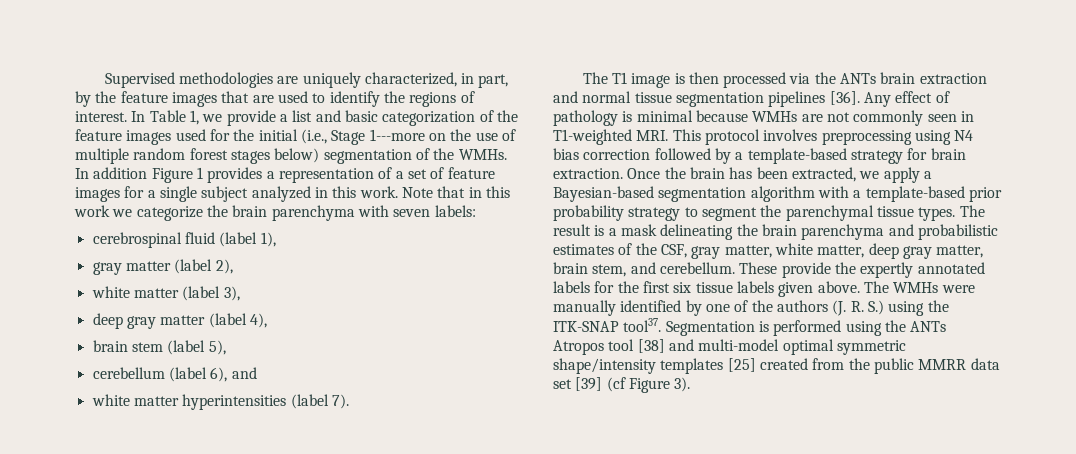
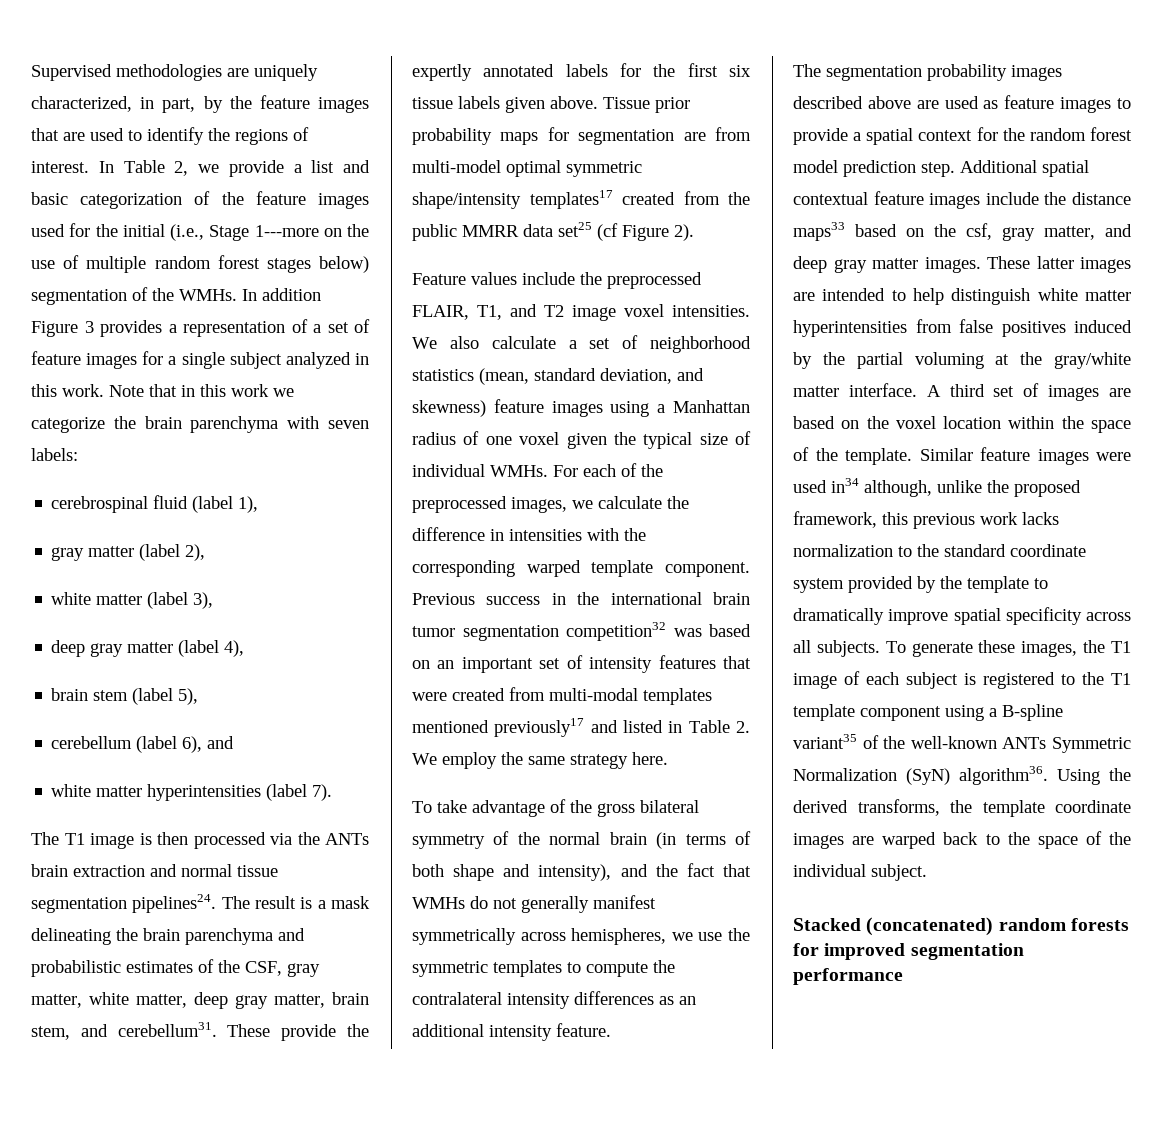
- In Table 1, we provide a list and basic categorization of the feature images used for the initial (i.e., Stage 1---more on the use of multiple random forest stages below) segmentation of the WMHs.
+ In Table 2, we provide a list and basic categorization of the feature images used for the initial (i.e., Stage 1---more on the use of multiple random forest stages below) segmentation of the WMHs.
- In addition Figure 1 provides a representation of a set of feature images for a single subject analyzed in this work.
+ In addition Figure 3 provides a representation of a set of feature images for a single subject analyzed in this work.
- The T1 image is then processed via the ANTs brain extraction and normal tissue segmentation pipelines [36]. Any effect of pathology is minimal because WMHs are not commonly seen in T1-weighted MRI. This protocol involves preprocessing using N4 bias correction followed by a template-based strategy for brain extraction. Once the brain has been extracted, we apply a Bayesian-based segmentation algorithm with a template-based prior probability strategy to segment the parenchymal tissue types.
+ The T1 image is then processed via the ANTs brain extraction and normal tissue segmentation pipelines24.
- The result is a mask delineating the brain parenchyma and probabilistic estimates of the CSF, gray matter, white matter, deep gray matter, brain stem, and cerebellum.
+ The result is a mask delineating the brain parenchyma and probabilistic estimates of the CSF, gray matter, white matter, deep gray matter, brain stem, and cerebellum31.
- The WMHs were manually identified by one of the authors (J. R. S.) using the ITK-SNAP tool37. Segmentation is performed using the ANTs Atropos tool [38] and multi-model optimal symmetric shape/intensity templates [25] created from the public MMRR data set [39] (cf Figure 3).
+ Tissue prior probability maps for segmentation are from multi-model optimal symmetric shape/intensity templates17 created from the public MMRR data set25 (cf Figure 2).
+ Feature values include the preprocessed FLAIR, T1, and T2 image voxel intensities. We also calculate a set of neighborhood statistics (mean, standard deviation, and skewness) feature images using a Manhattan radius of one voxel given the typical size of individual WMHs. For each of the preprocessed images, we calculate the difference in intensities with the corresponding warped template component. Previous success in the international brain tumor segmentation competition32 was based on an important set of intensity features that were created from multi-modal templates mentioned previously17 and listed in Table 2. We employ the same strategy here.
+ To take advantage of the gross bilateral symmetry of the normal brain (in terms of both shape and intensity), and the fact that WMHs do not generally manifest symmetrically across hemispheres, we use the symmetric templates to compute the contralateral intensity differences as an additional intensity feature.
+ The segmentation probability images described above are used as feature images to provide a spatial context for the random forest model prediction step. Additional spatial contextual feature images include the distance maps33 based on the csf, gray matter, and deep gray matter images. These latter images are intended to help distinguish white matter hyperintensities from false positives induced by the partial voluming at the gray/white matter interface. A third set of images are based on the voxel location within the space of the template. Similar feature images were used in34 although, unlike the proposed framework, this previous work lacks normalization to the standard coordinate system provided by the template to dramatically improve spatial specificity across all subjects. To generate these images, the T1 image of each subject is registered to the T1 template component using a B-spline variant35 of the well-known ANTs Symmetric Normalization (SyN) algorithm36. Using the derived transforms, the template coordinate images are warped back to the space of the individual subject.
+ Stacked (concatenated) random forests for improved segmentation performance

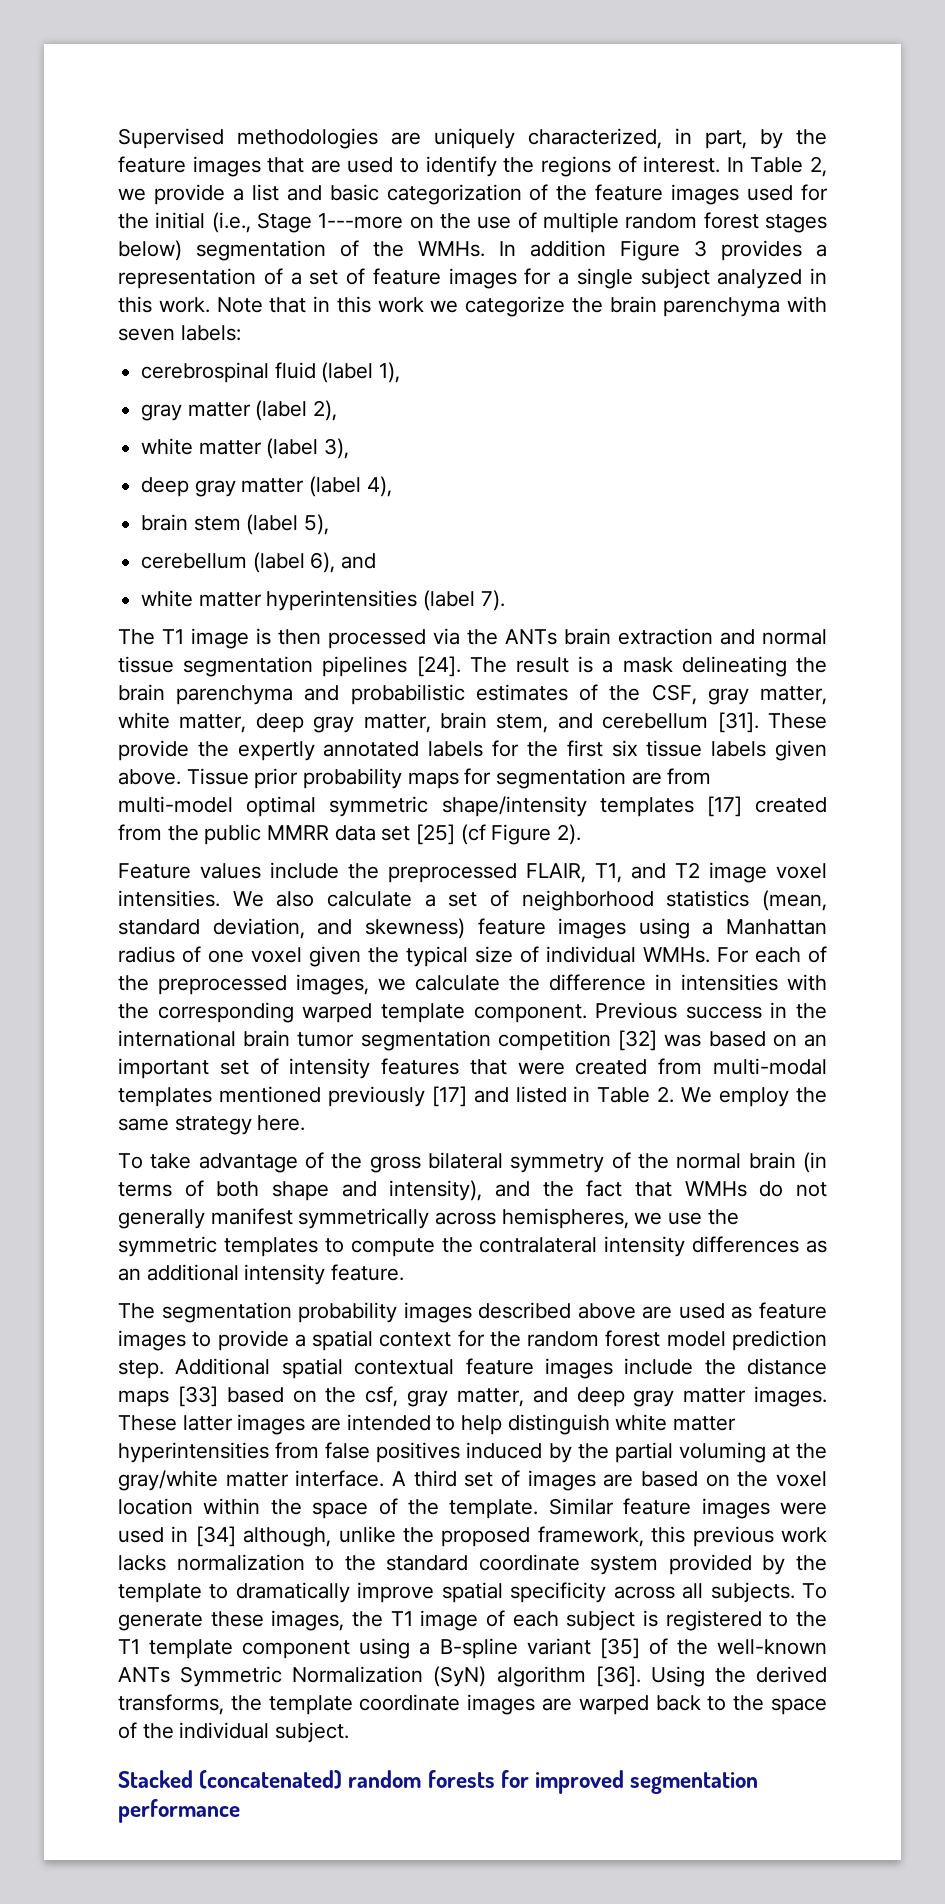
- The T1 image is then processed via the ANTs brain extraction and normal tissue segmentation pipelines24.
+ The T1 image is then processed via the ANTs brain extraction and normal tissue segmentation pipelines [24].
- The result is a mask delineating the brain parenchyma and probabilistic estimates of the CSF, gray matter, white matter, deep gray matter, brain stem, and cerebellum31.
+ The result is a mask delineating the brain parenchyma and probabilistic estimates of the CSF, gray matter, white matter, deep gray matter, brain stem, and cerebellum [31].
- Tissue prior probability maps for segmentation are from multi-model optimal symmetric shape/intensity templates17 created from the public MMRR data set25 (cf Figure 2).
+ Tissue prior probability maps for segmentation are from multi-model optimal symmetric shape/intensity templates [17] created from the public MMRR data set [25] (cf Figure 2).
- Previous success in the international brain tumor segmentation competition32 was based on an important set of intensity features that were created from multi-modal templates mentioned previously17 and listed in Table 2. We employ the same strategy here.
+ Previous success in the international brain tumor segmentation competition [32] was based on an important set of intensity features that were created from multi-modal templates mentioned previously [17] and listed in Table 2. We employ the same strategy here.
- Additional spatial contextual feature images include the distance maps33 based on the csf, gray matter, and deep gray matter images.
+ Additional spatial contextual feature images include the distance maps [33] based on the csf, gray matter, and deep gray matter images.
- Similar feature images were used in34 although, unlike the proposed framework, this previous work lacks normalization to the standard coordinate system provided by the template to dramatically improve spatial specificity across all subjects.
+ Similar feature images were used in [34] although, unlike the proposed framework, this previous work lacks normalization to the standard coordinate system provided by the template to dramatically improve spatial specificity across all subjects.
- To generate these images, the T1 image of each subject is registered to the T1 template component using a B-spline variant35 of the well-known ANTs Symmetric Normalization (SyN) algorithm36.
+ To generate these images, the T1 image of each subject is registered to the T1 template component using a B-spline variant [35] of the well-known ANTs Symmetric Normalization (SyN) algorithm [36].

